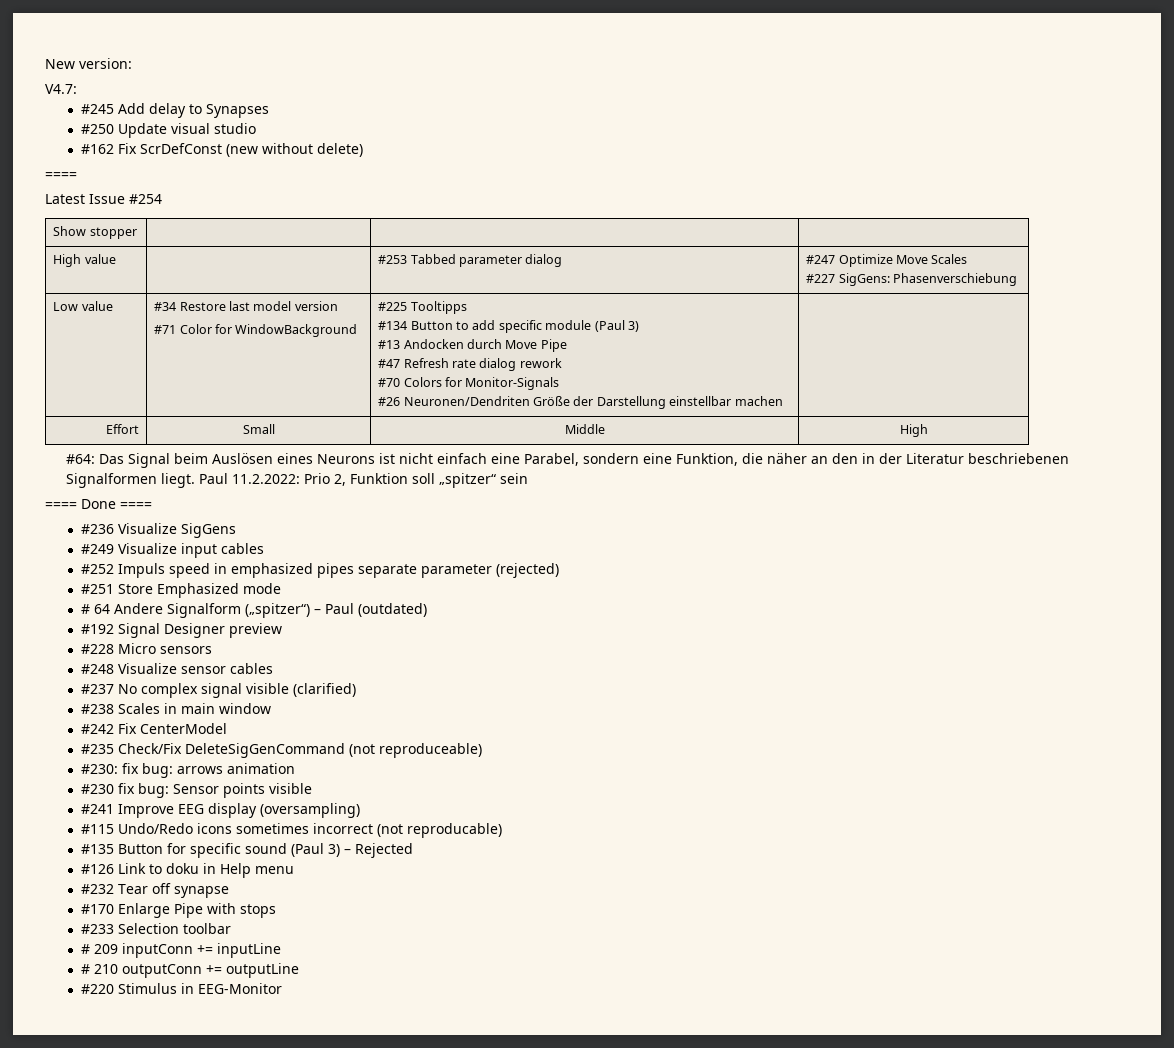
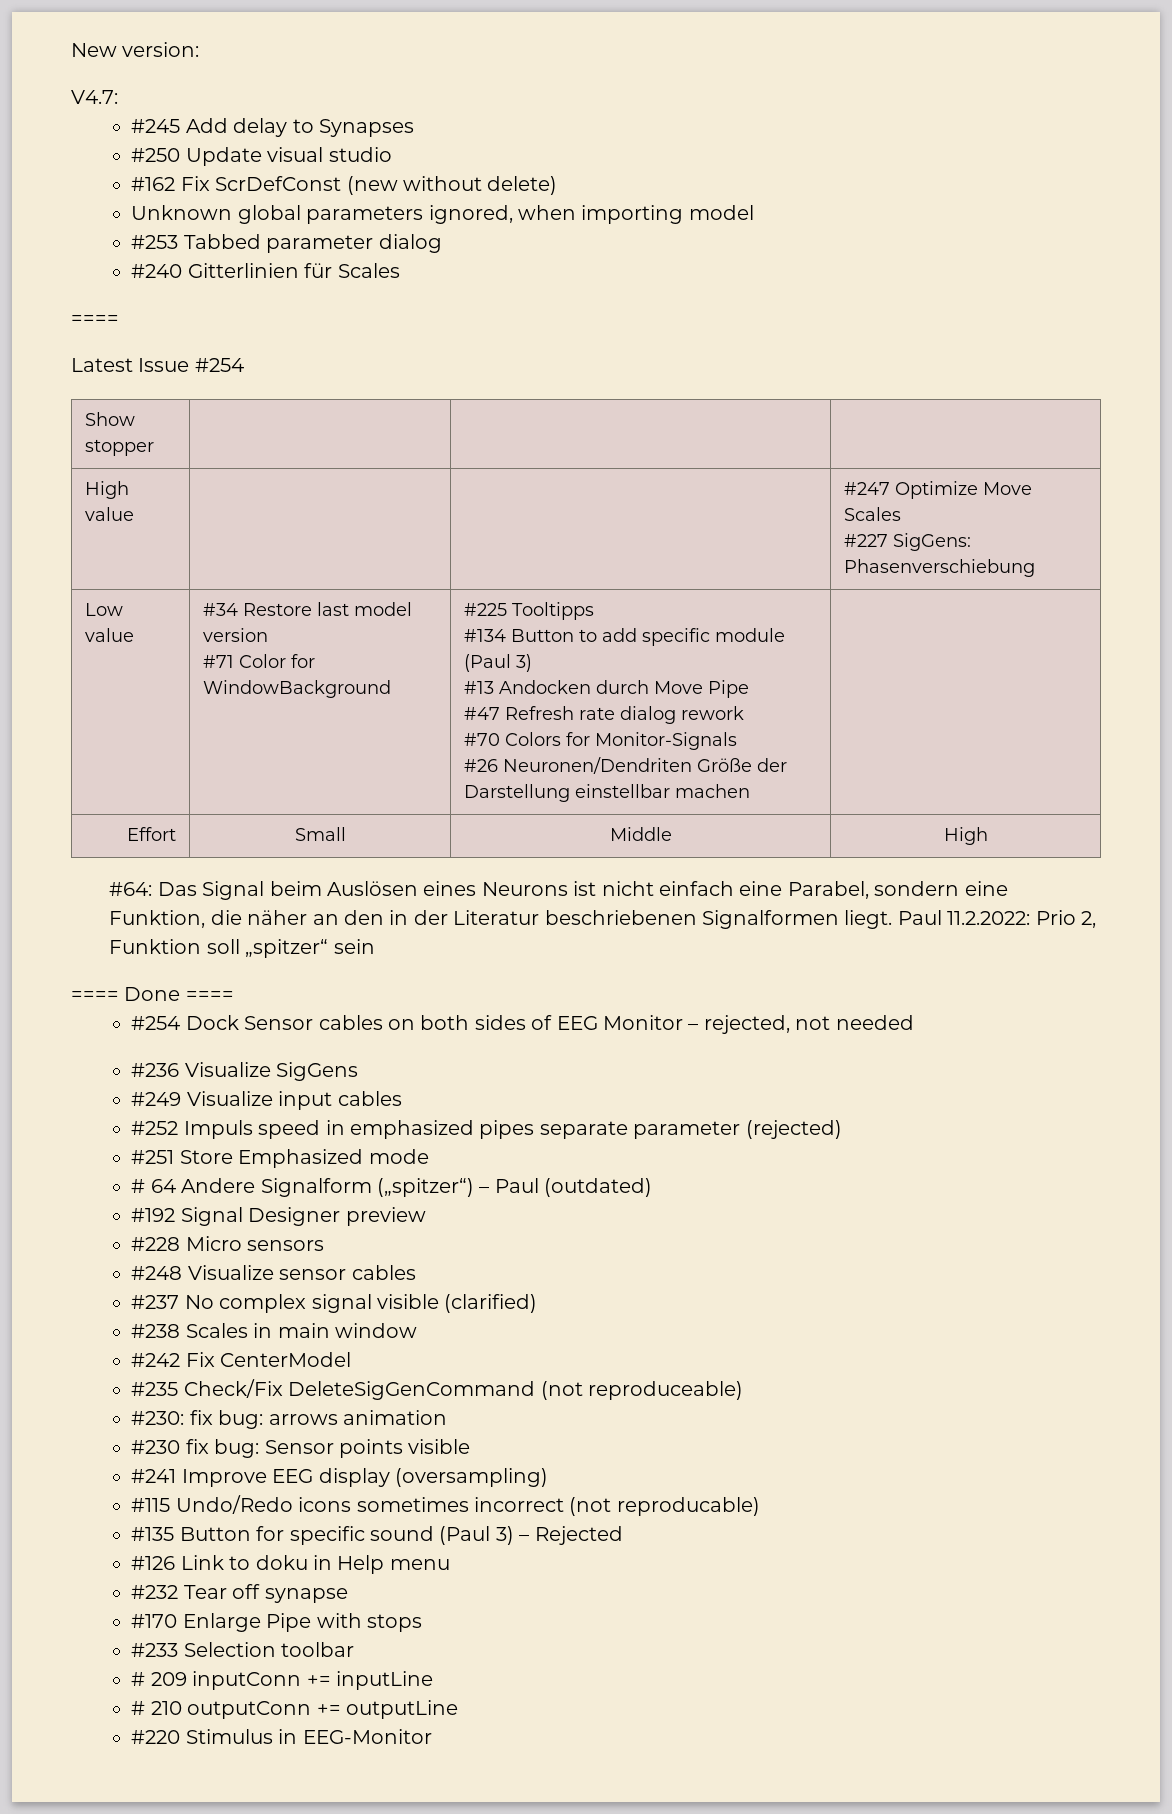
+ Unknown global parameters ignored, when importing model
+ #253 Tabbed parameter dialog
+ #240 Gitterlinien für Scales
- High value | | #253 Tabbed parameter dialog | #247 Optimize Move Scales
+ High value | | | #247 Optimize Move Scales
+ #254 Dock Sensor cables on both sides of EEG Monitor – rejected, not needed

